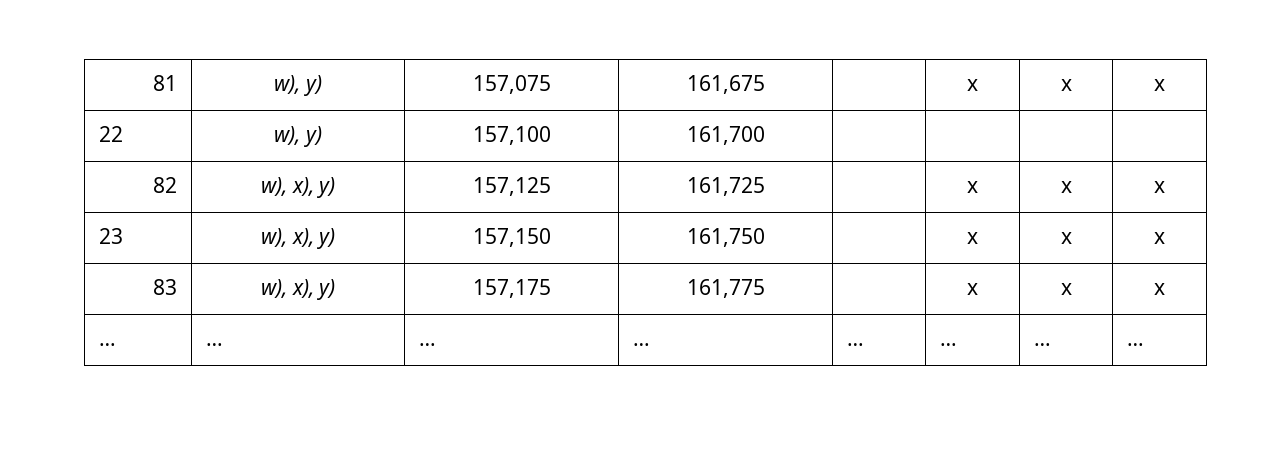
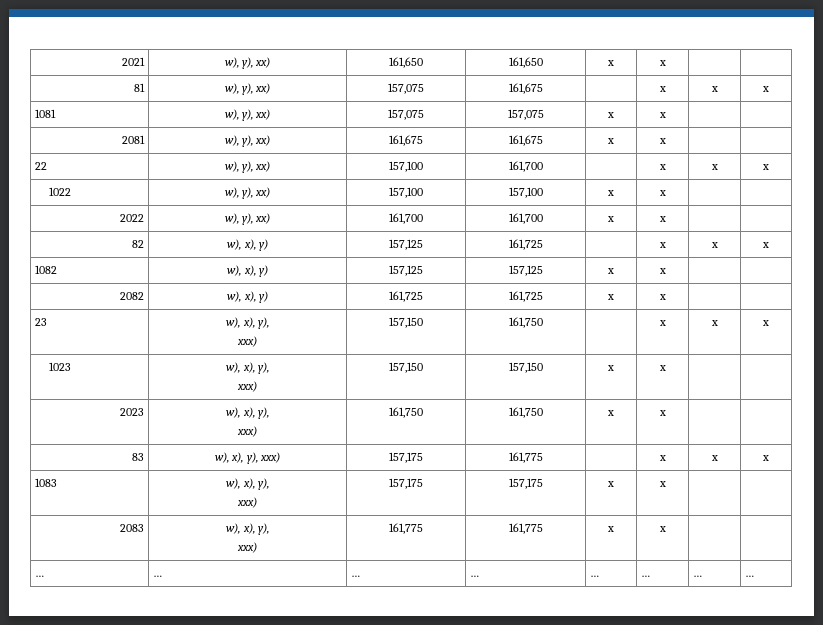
+ 2021 | w), y), xx) | 161,650 | 161,650 | x | x | |
- 81 | w), y) | 157,075 | 161,675 | | x | x | x
+ 81 | w), y), xx) | 157,075 | 161,675 | | x | x | x
+ 1081 | w), y), xx) | 157,075 | 157,075 | x | x | |
+ 2081 | w), y), xx) | 161,675 | 161,675 | x | x | |
- 22 | w), y) | 157,100 | 161,700 | | | |
+ 22 | w), y), xx) | 157,100 | 161,700 | | x | x | x
+ 1022 | w), y), xx) | 157,100 | 157,100 | x | x | |
+ 2022 | w), y), xx) | 161,700 | 161,700 | x | x | |
+ 1082 | w), x), y) | 157,125 | 157,125 | x | x | |
+ 2082 | w), x), y) | 161,725 | 161,725 | x | x | |
- 23 | w), x), y) | 157,150 | 161,750 | | x | x | x
+ 23 | w), x), y),
+ xxx) | 157,150 | 161,750 | | x | x | x
+ 1023 | w), x), y),
+ xxx) | 157,150 | 157,150 | x | x | |
+ 2023 | w), x), y),
+ xxx) | 161,750 | 161,750 | x | x | |
- 83 | w), x), y) | 157,175 | 161,775 | | x | x | x
+ 83 | w), x), y), xxx) | 157,175 | 161,775 | | x | x | x
+ 1083 | w), x), y),
+ xxx) | 157,175 | 157,175 | x | x | |
+ 2083 | w), x), y),
+ xxx) | 161,775 | 161,775 | x | x | |

